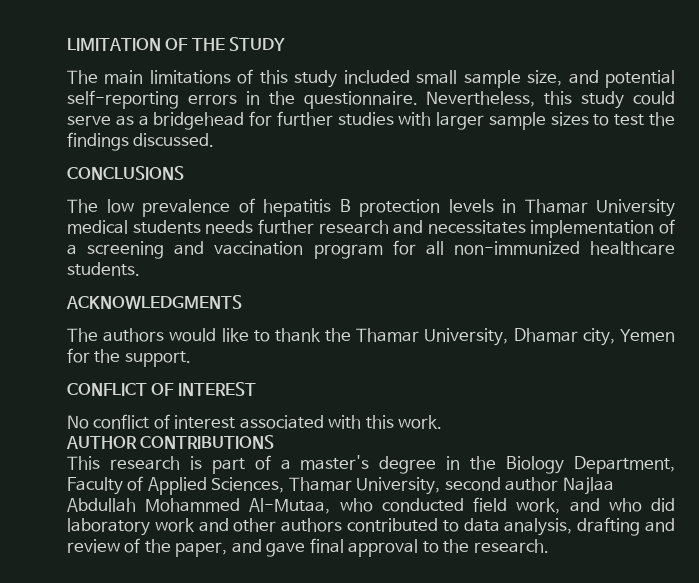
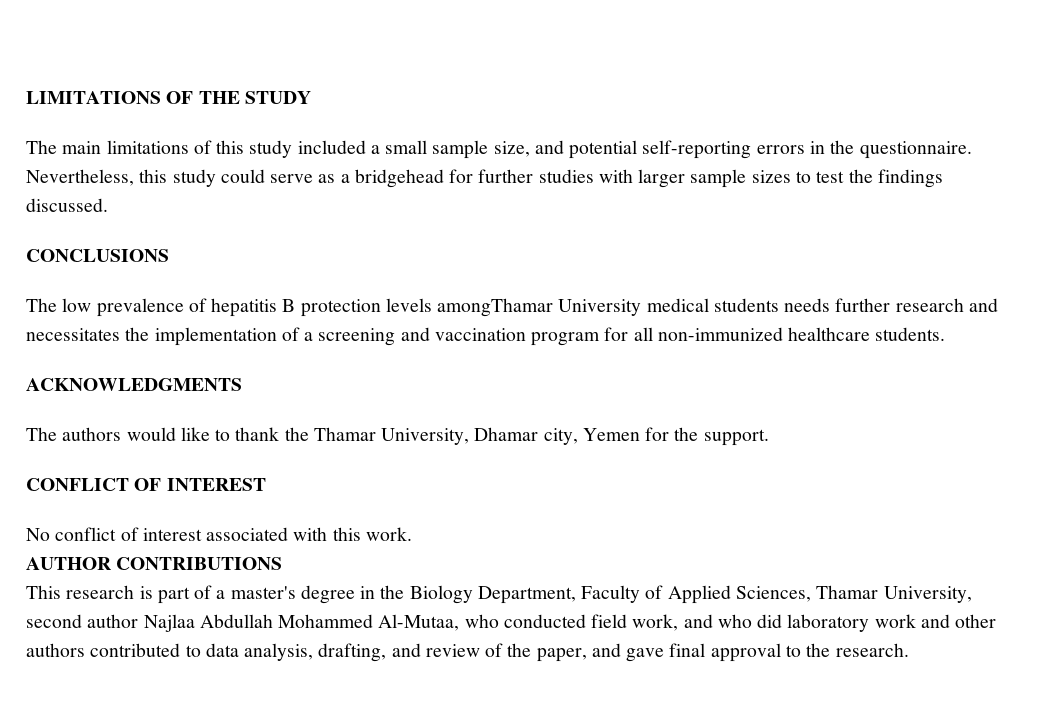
- LIMITATION OF THE STUDY
+ LIMITATIONS OF THE STUDY
- The main limitations of this study included small sample size, and potential self-reporting errors in the questionnaire.
+ The main limitations of this study included a small sample size, and potential self-reporting errors in the questionnaire.
- The low prevalence of hepatitis B protection levels in Thamar University medical students needs further research and necessitates implementation of a screening and vaccination program for all non-immunized healthcare students.
+ The low prevalence of hepatitis B protection levels amongThamar University medical students needs further research and necessitates the implementation of a screening and vaccination program for all non-immunized healthcare students.
- This research is part of a master's degree in the Biology Department, Faculty of Applied Sciences, Thamar University, second author Najlaa Abdullah Mohammed Al-Mutaa, who conducted field work, and who did laboratory work and other authors contributed to data analysis, drafting and review of the paper, and gave final approval to the research.
+ This research is part of a master's degree in the Biology Department, Faculty of Applied Sciences, Thamar University, second author Najlaa Abdullah Mohammed Al-Mutaa, who conducted field work, and who did laboratory work and other authors contributed to data analysis, drafting, and review of the paper, and gave final approval to the research.

